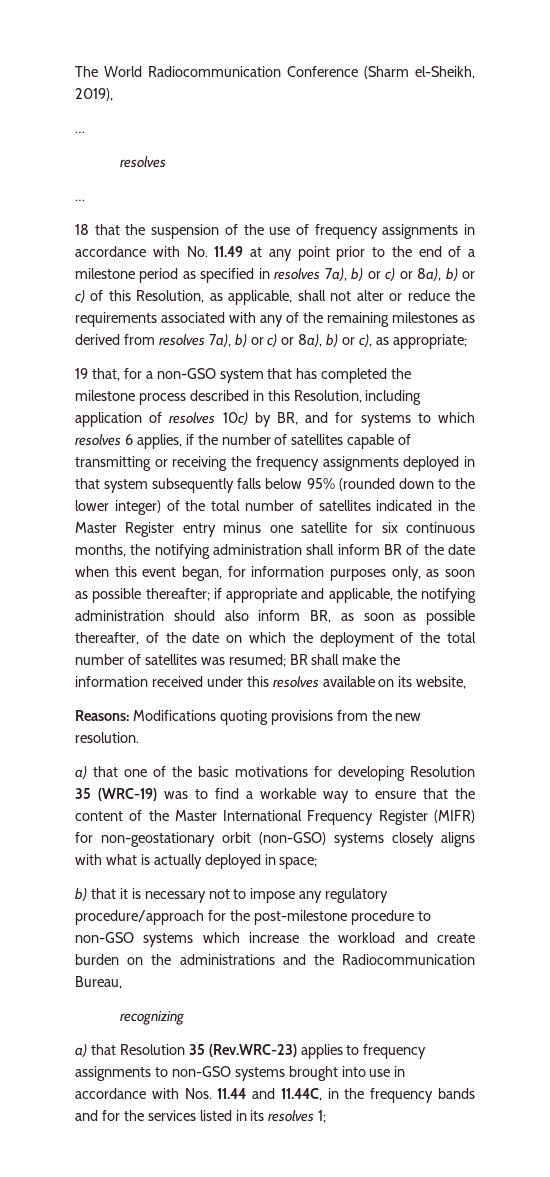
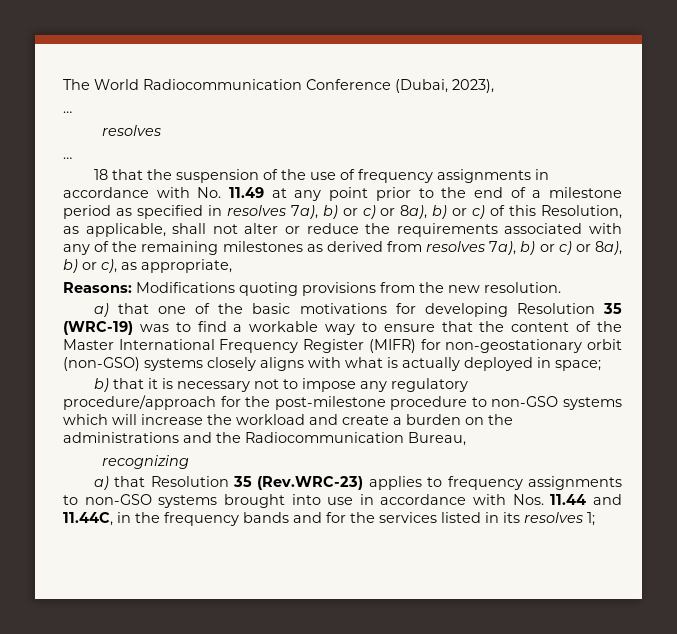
- The World Radiocommunication Conference (Sharm el-Sheikh, 2019),
+ The World Radiocommunication Conference (Dubai, 2023),
- 18 that the suspension of the use of frequency assignments in accordance with No. 11.49 at any point prior to the end of a milestone period as specified in resolves 7a), b) or c) or 8a), b) or c) of this Resolution, as applicable, shall not alter or reduce the requirements associated with any of the remaining milestones as derived from resolves 7a), b) or c) or 8a), b) or c), as appropriate;
- 19 that, for a non-GSO system that has completed the milestone process described in this Resolution, including application of resolves 10c) by BR, and for systems to which resolves 6 applies, if the number of satellites capable of transmitting or receiving the frequency assignments deployed in that system subsequently falls below 95% (rounded down to the lower integer) of the total number of satellites indicated in the Master Register entry minus one satellite for six continuous months, the notifying administration shall inform BR of the date when this event began, for information purposes only, as soon as possible thereafter; if appropriate and applicable, the notifying administration should also inform BR, as soon as possible thereafter, of the date on which the deployment of the total number of satellites was resumed; BR shall make the information received under this resolves available on its website,
+ 18 that the suspension of the use of frequency assignments in accordance with No. 11.49 at any point prior to the end of a milestone period as specified in resolves 7a), b) or c) or 8a), b) or c) of this Resolution, as applicable, shall not alter or reduce the requirements associated with any of the remaining milestones as derived from resolves 7a), b) or c) or 8a), b) or c), as appropriate,
- b) that it is necessary not to impose any regulatory procedure/approach for the post-milestone procedure to non-GSO systems which increase the workload and create burden on the administrations and the Radiocommunication Bureau,
+ b) that it is necessary not to impose any regulatory procedure/approach for the post-milestone procedure to non-GSO systems which will increase the workload and create a burden on the administrations and the Radiocommunication Bureau,

